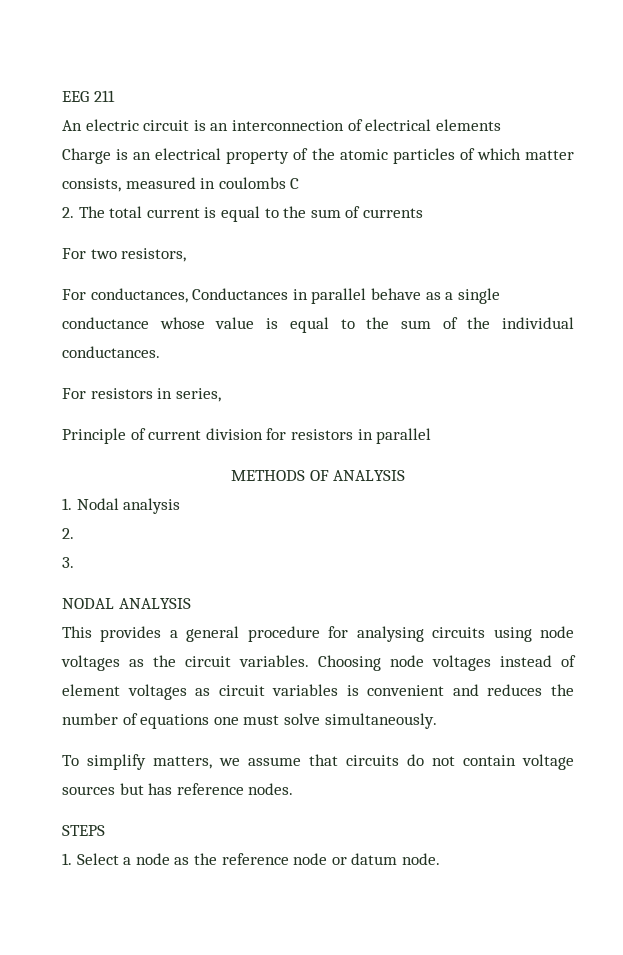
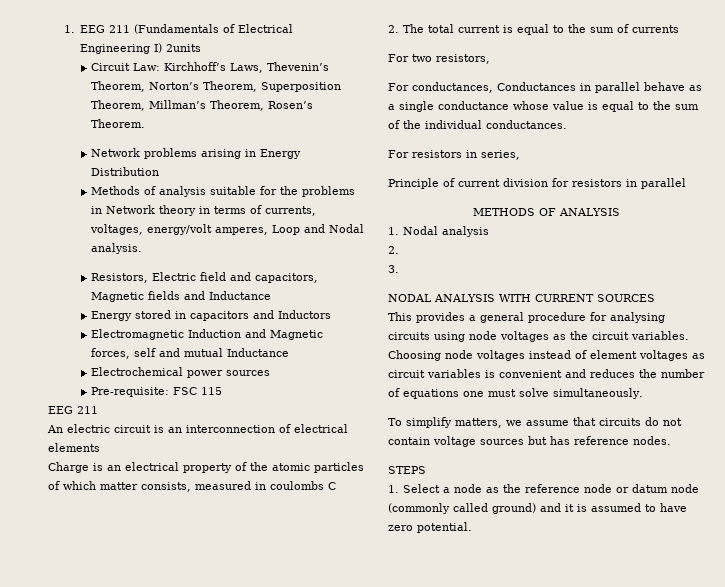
+ 1. EEG 211 (Fundamentals of Electrical Engineering I) 2units
+ Circuit Law: Kirchhoff’s Laws, Thevenin’s Theorem, Norton’s Theorem, Superposition Theorem, Millman’s Theorem, Rosen’s Theorem.
+ Network problems arising in Energy Distribution
+ Methods of analysis suitable for the problems in Network theory in terms of currents, voltages, energy/volt amperes, Loop and Nodal analysis.
+ Resistors, Electric field and capacitors, Magnetic fields and Inductance
+ Energy stored in capacitors and Inductors
+ Electromagnetic Induction and Magnetic forces, self and mutual Inductance
+ Electrochemical power sources
+ Pre-requisite: FSC 115
- NODAL ANALYSIS
+ NODAL ANALYSIS WITH CURRENT SOURCES
- 1. Select a node as the reference node or datum node.
+ 1. Select a node as the reference node or datum node (commonly called ground) and it is assumed to have zero potential.

